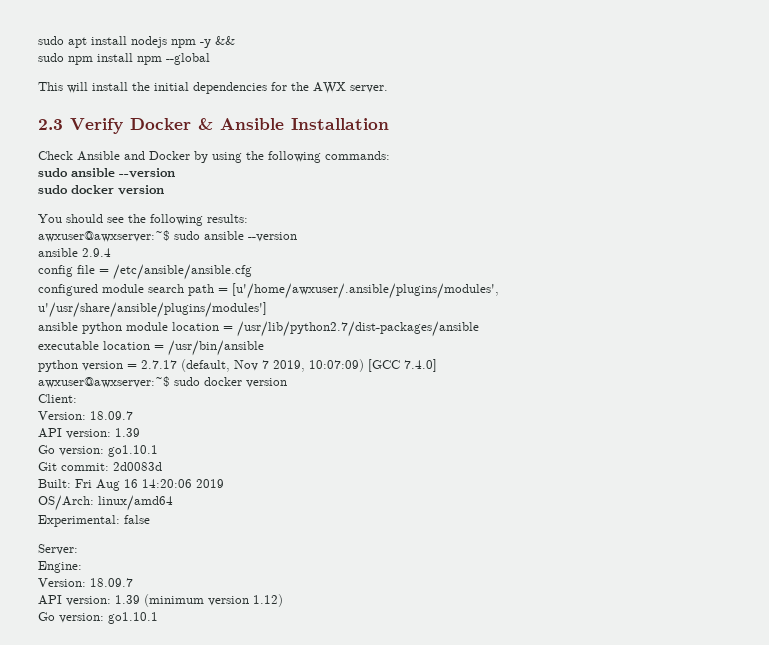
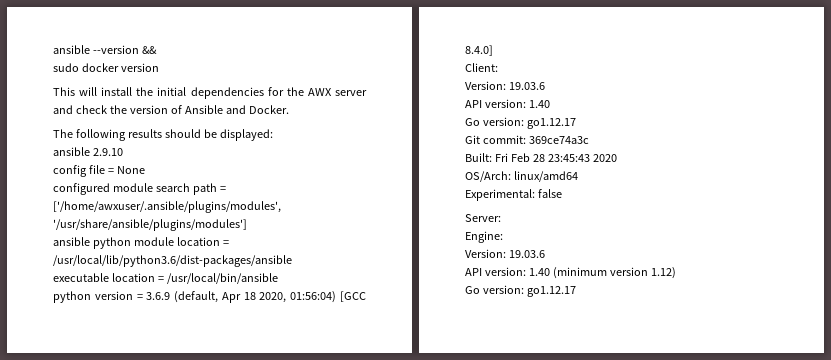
- sudo apt install nodejs npm -y &&
- sudo npm install npm --global
+ ansible --version &&
+ sudo docker version
- This will install the initial dependencies for the AWX server.
- 2.3 Verify Docker & Ansible Installation
- Check Ansible and Docker by using the following commands:
- sudo ansible --version
- sudo docker version
- You should see the following results:
- awxuser@awxserver:~$ sudo ansible --version
- ansible 2.9.4
+ This will install the initial dependencies for the AWX server and check the version of Ansible and Docker.
+ The following results should be displayed:
+ ansible 2.9.10
- config file = /etc/ansible/ansible.cfg
+ config file = None
- configured module search path = [u'/home/awxuser/.ansible/plugins/modules', u'/usr/share/ansible/plugins/modules']
+ configured module search path = ['/home/awxuser/.ansible/plugins/modules', '/usr/share/ansible/plugins/modules']
- ansible python module location = /usr/lib/python2.7/dist-packages/ansible
+ ansible python module location = /usr/local/lib/python3.6/dist-packages/ansible
- executable location = /usr/bin/ansible
+ executable location = /usr/local/bin/ansible
- python version = 2.7.17 (default, Nov 7 2019, 10:07:09) [GCC 7.4.0]
- awxuser@awxserver:~$ sudo docker version
+ python version = 3.6.9 (default, Apr 18 2020, 01:56:04) [GCC 8.4.0]
  Client:
- Version: 18.09.7
- API version: 1.39
- Go version: go1.10.1
+ Version: 19.03.6
+ API version: 1.40
+ Go version: go1.12.17
- Git commit: 2d0083d
+ Git commit: 369ce74a3c
- Built: Fri Aug 16 14:20:06 2019
+ Built: Fri Feb 28 23:45:43 2020
  Engine:
- Version: 18.09.7
- API version: 1.39 (minimum version 1.12)
- Go version: go1.10.1
+ Version: 19.03.6
+ API version: 1.40 (minimum version 1.12)
+ Go version: go1.12.17

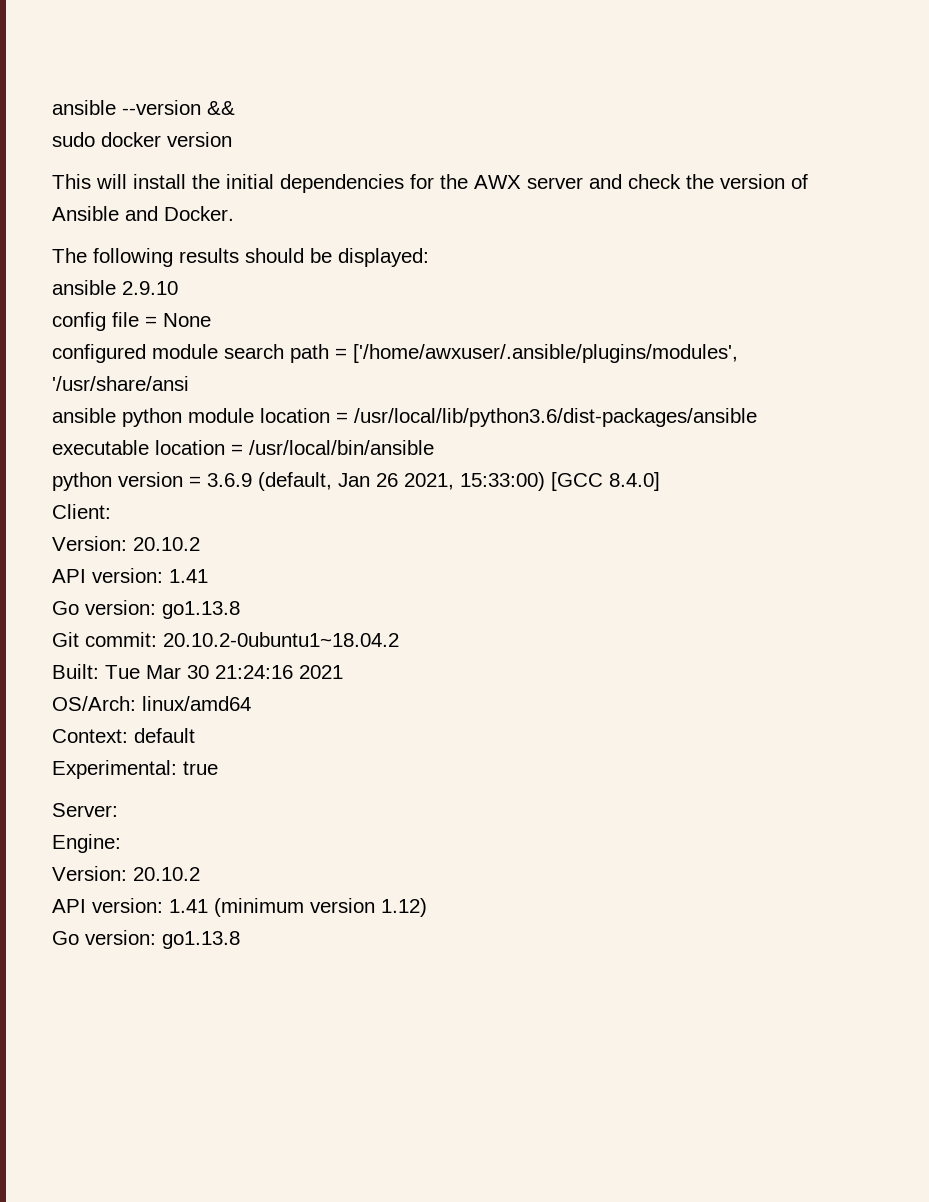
- configured module search path = ['/home/awxuser/.ansible/plugins/modules', '/usr/share/ansible/plugins/modules']
+ configured module search path = ['/home/awxuser/.ansible/plugins/modules', '/usr/share/ansi
- python version = 3.6.9 (default, Apr 18 2020, 01:56:04) [GCC 8.4.0]
+ python version = 3.6.9 (default, Jan 26 2021, 15:33:00) [GCC 8.4.0]
  Client:
- Version: 19.03.6
- API version: 1.40
- Go version: go1.12.17
+ Version: 20.10.2
+ API version: 1.41
+ Go version: go1.13.8
- Git commit: 369ce74a3c
+ Git commit: 20.10.2-0ubuntu1~18.04.2
- Built: Fri Feb 28 23:45:43 2020
+ Built: Tue Mar 30 21:24:16 2021
+ Context: default
- Experimental: false
+ Experimental: true
  Engine:
- Version: 19.03.6
- API version: 1.40 (minimum version 1.12)
- Go version: go1.12.17
+ Version: 20.10.2
+ API version: 1.41 (minimum version 1.12)
+ Go version: go1.13.8

